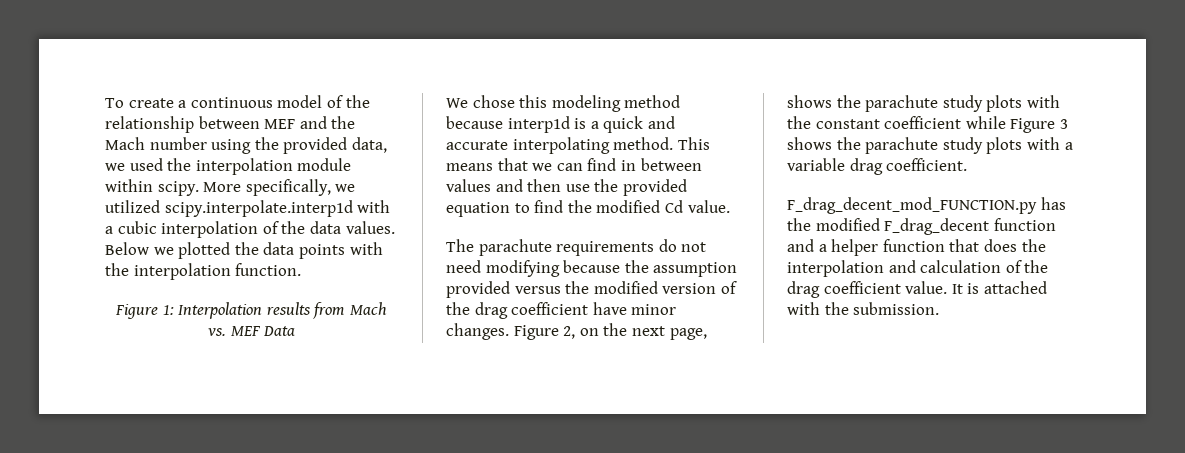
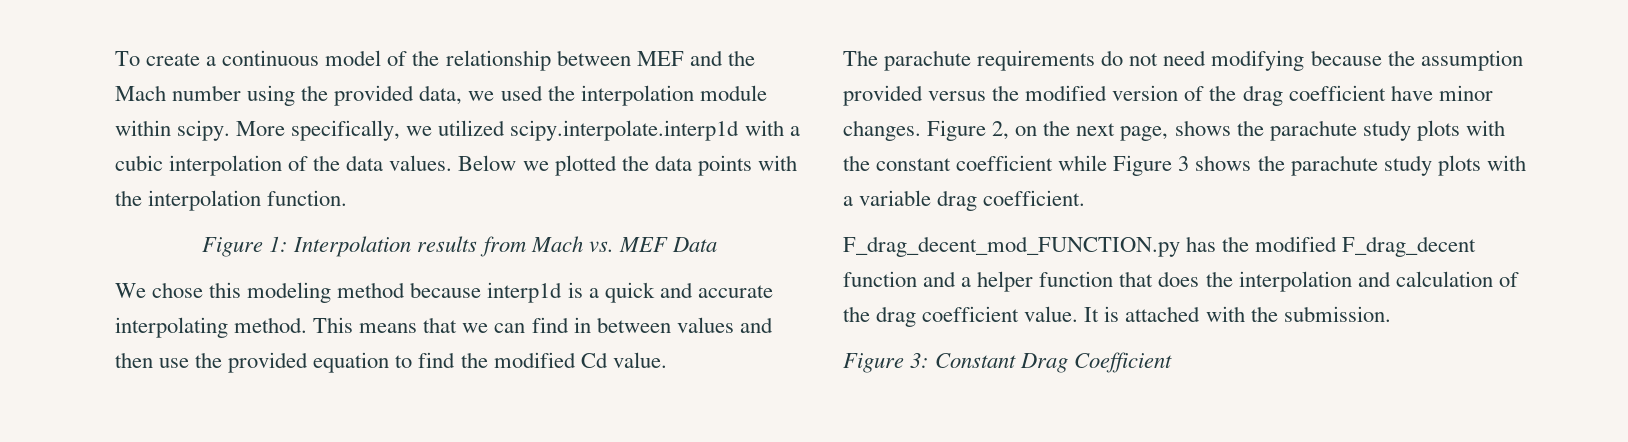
+ Figure 3: Constant Drag Coefficient

